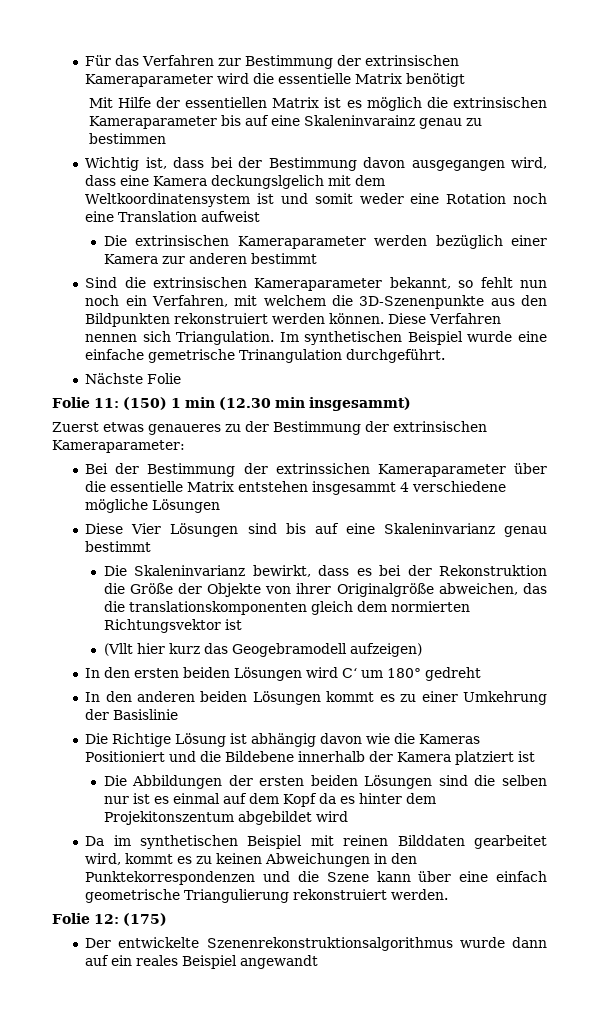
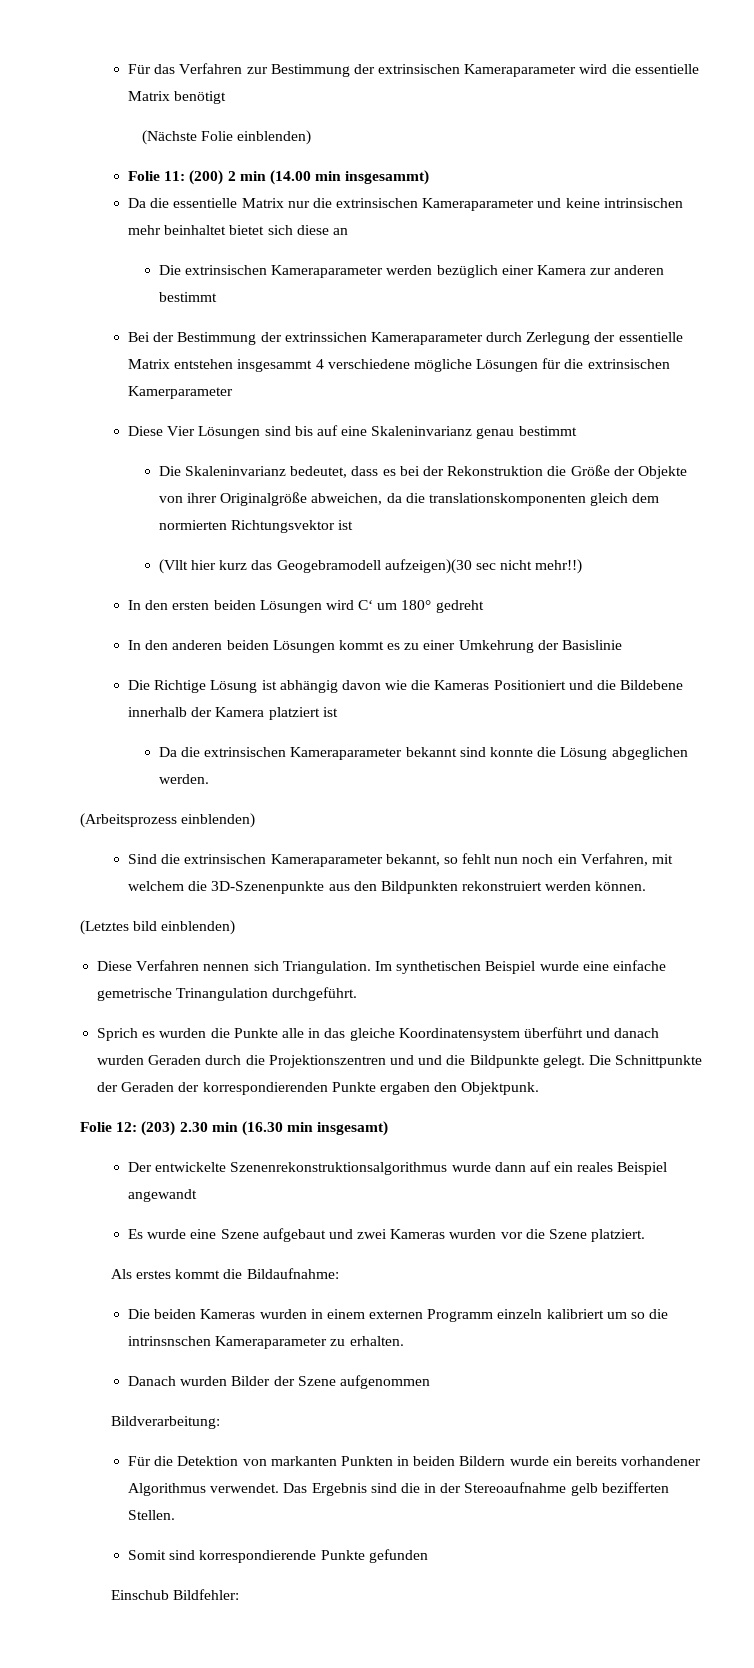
- Mit Hilfe der essentiellen Matrix ist es möglich die extrinsischen Kameraparameter bis auf eine Skaleninvarainz genau zu bestimmen
- Wichtig ist, dass bei der Bestimmung davon ausgegangen wird, dass eine Kamera deckungslgelich mit dem Weltkoordinatensystem ist und somit weder eine Rotation noch eine Translation aufweist
+ (Nächste Folie einblenden)
+ Folie 11: (200) 2 min (14.00 min insgesammt)
+ Da die essentielle Matrix nur die extrinsischen Kameraparameter und keine intrinsischen mehr beinhaltet bietet sich diese an
- Sind die extrinsischen Kameraparameter bekannt, so fehlt nun noch ein Verfahren, mit welchem die 3D-Szenenpunkte aus den Bildpunkten rekonstruiert werden können. Diese Verfahren nennen sich Triangulation. Im synthetischen Beispiel wurde eine einfache gemetrische Trinangulation durchgeführt.
- Nächste Folie
- Folie 11: (150) 1 min (12.30 min insgesammt)
- Zuerst etwas genaueres zu der Bestimmung der extrinsischen Kameraparameter:
- Bei der Bestimmung der extrinssichen Kameraparameter über die essentielle Matrix entstehen insgesammt 4 verschiedene mögliche Lösungen
+ Bei der Bestimmung der extrinssichen Kameraparameter durch Zerlegung der essentielle Matrix entstehen insgesammt 4 verschiedene mögliche Lösungen für die extrinsischen Kamerparameter
- Die Skaleninvarianz bewirkt, dass es bei der Rekonstruktion die Größe der Objekte von ihrer Originalgröße abweichen, das die translationskomponenten gleich dem normierten Richtungsvektor ist
+ Die Skaleninvarianz bedeutet, dass es bei der Rekonstruktion die Größe der Objekte von ihrer Originalgröße abweichen, da die translationskomponenten gleich dem normierten Richtungsvektor ist
- (Vllt hier kurz das Geogebramodell aufzeigen)
+ (Vllt hier kurz das Geogebramodell aufzeigen)(30 sec nicht mehr!!)
- Die Abbildungen der ersten beiden Lösungen sind die selben nur ist es einmal auf dem Kopf da es hinter dem Projekitonszentum abgebildet wird
- Da im synthetischen Beispiel mit reinen Bilddaten gearbeitet wird, kommt es zu keinen Abweichungen in den Punktekorrespondenzen und die Szene kann über eine einfach geometrische Triangulierung rekonstruiert werden.
- Folie 12: (175)
+ Da die extrinsischen Kameraparameter bekannt sind konnte die Lösung abgeglichen werden.
+ (Arbeitsprozess einblenden)
+ Sind die extrinsischen Kameraparameter bekannt, so fehlt nun noch ein Verfahren, mit welchem die 3D-Szenenpunkte aus den Bildpunkten rekonstruiert werden können.
+ (Letztes bild einblenden)
+ Diese Verfahren nennen sich Triangulation. Im synthetischen Beispiel wurde eine einfache gemetrische Trinangulation durchgeführt.
+ Sprich es wurden die Punkte alle in das gleiche Koordinatensystem überführt und danach wurden Geraden durch die Projektionszentren und und die Bildpunkte gelegt. Die Schnittpunkte der Geraden der korrespondierenden Punkte ergaben den Objektpunk.
+ Folie 12: (203) 2.30 min (16.30 min insgesamt)
+ Es wurde eine Szene aufgebaut und zwei Kameras wurden vor die Szene platziert.
+ Als erstes kommt die Bildaufnahme:
+ Die beiden Kameras wurden in einem externen Programm einzeln kalibriert um so die intrinsnschen Kameraparameter zu erhalten.
+ Danach wurden Bilder der Szene aufgenommen
+ Bildverarbeitung:
+ Für die Detektion von markanten Punkten in beiden Bildern wurde ein bereits vorhandener Algorithmus verwendet. Das Ergebnis sind die in der Stereoaufnahme gelb bezifferten Stellen.
+ Somit sind korrespondierende Punkte gefunden
+ Einschub Bildfehler:

